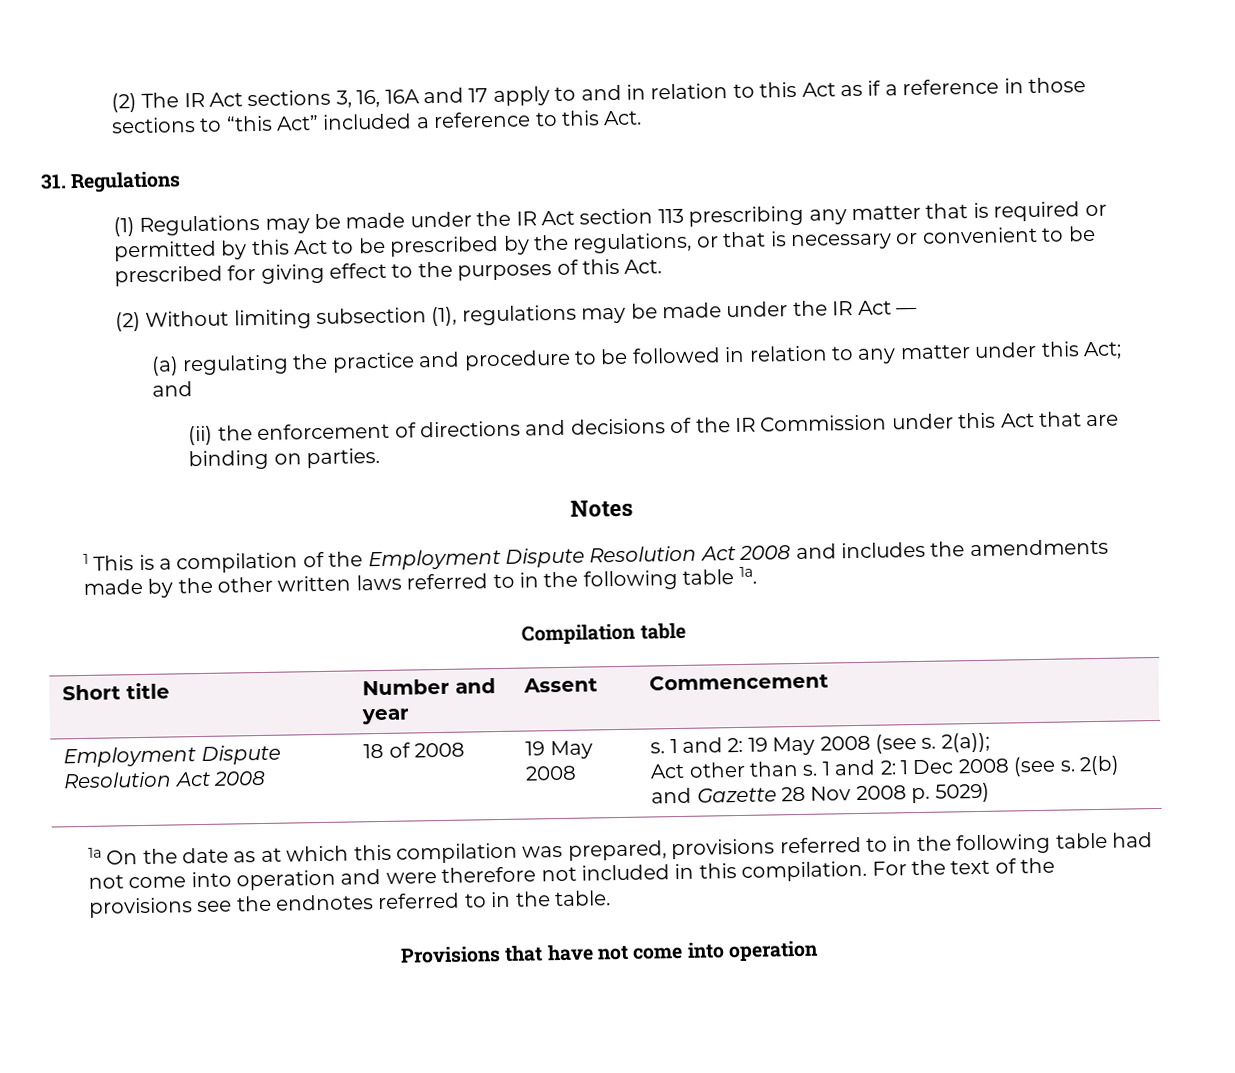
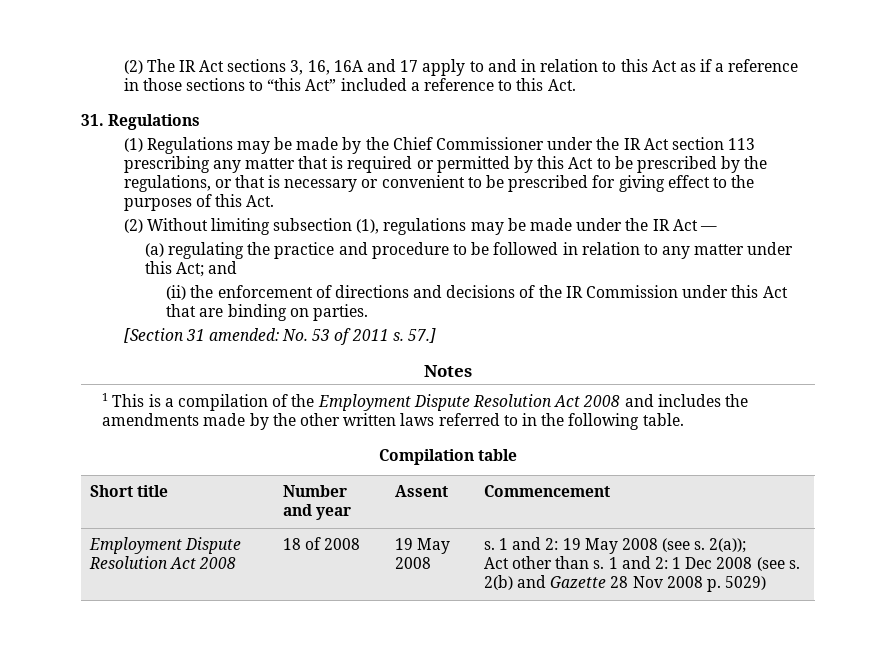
- (1) Regulations may be made under the IR Act section 113 prescribing any matter that is required or permitted by this Act to be prescribed by the regulations, or that is necessary or convenient to be prescribed for giving effect to the purposes of this Act.
+ (1) Regulations may be made by the Chief Commissioner under the IR Act section 113 prescribing any matter that is required or permitted by this Act to be prescribed by the regulations, or that is necessary or convenient to be prescribed for giving effect to the purposes of this Act.
+ [Section 31 amended: No. 53 of 2011 s. 57.]
- 1 This is a compilation of the Employment Dispute Resolution Act 2008 and includes the amendments made by the other written laws referred to in the following table 1a.
+ 1 This is a compilation of the Employment Dispute Resolution Act 2008 and includes the amendments made by the other written laws referred to in the following table.
- 1a On the date as at which this compilation was prepared, provisions referred to in the following table had not come into operation and were therefore not included in this compilation. For the text of the provisions see the endnotes referred to in the table.
- Provisions that have not come into operation

